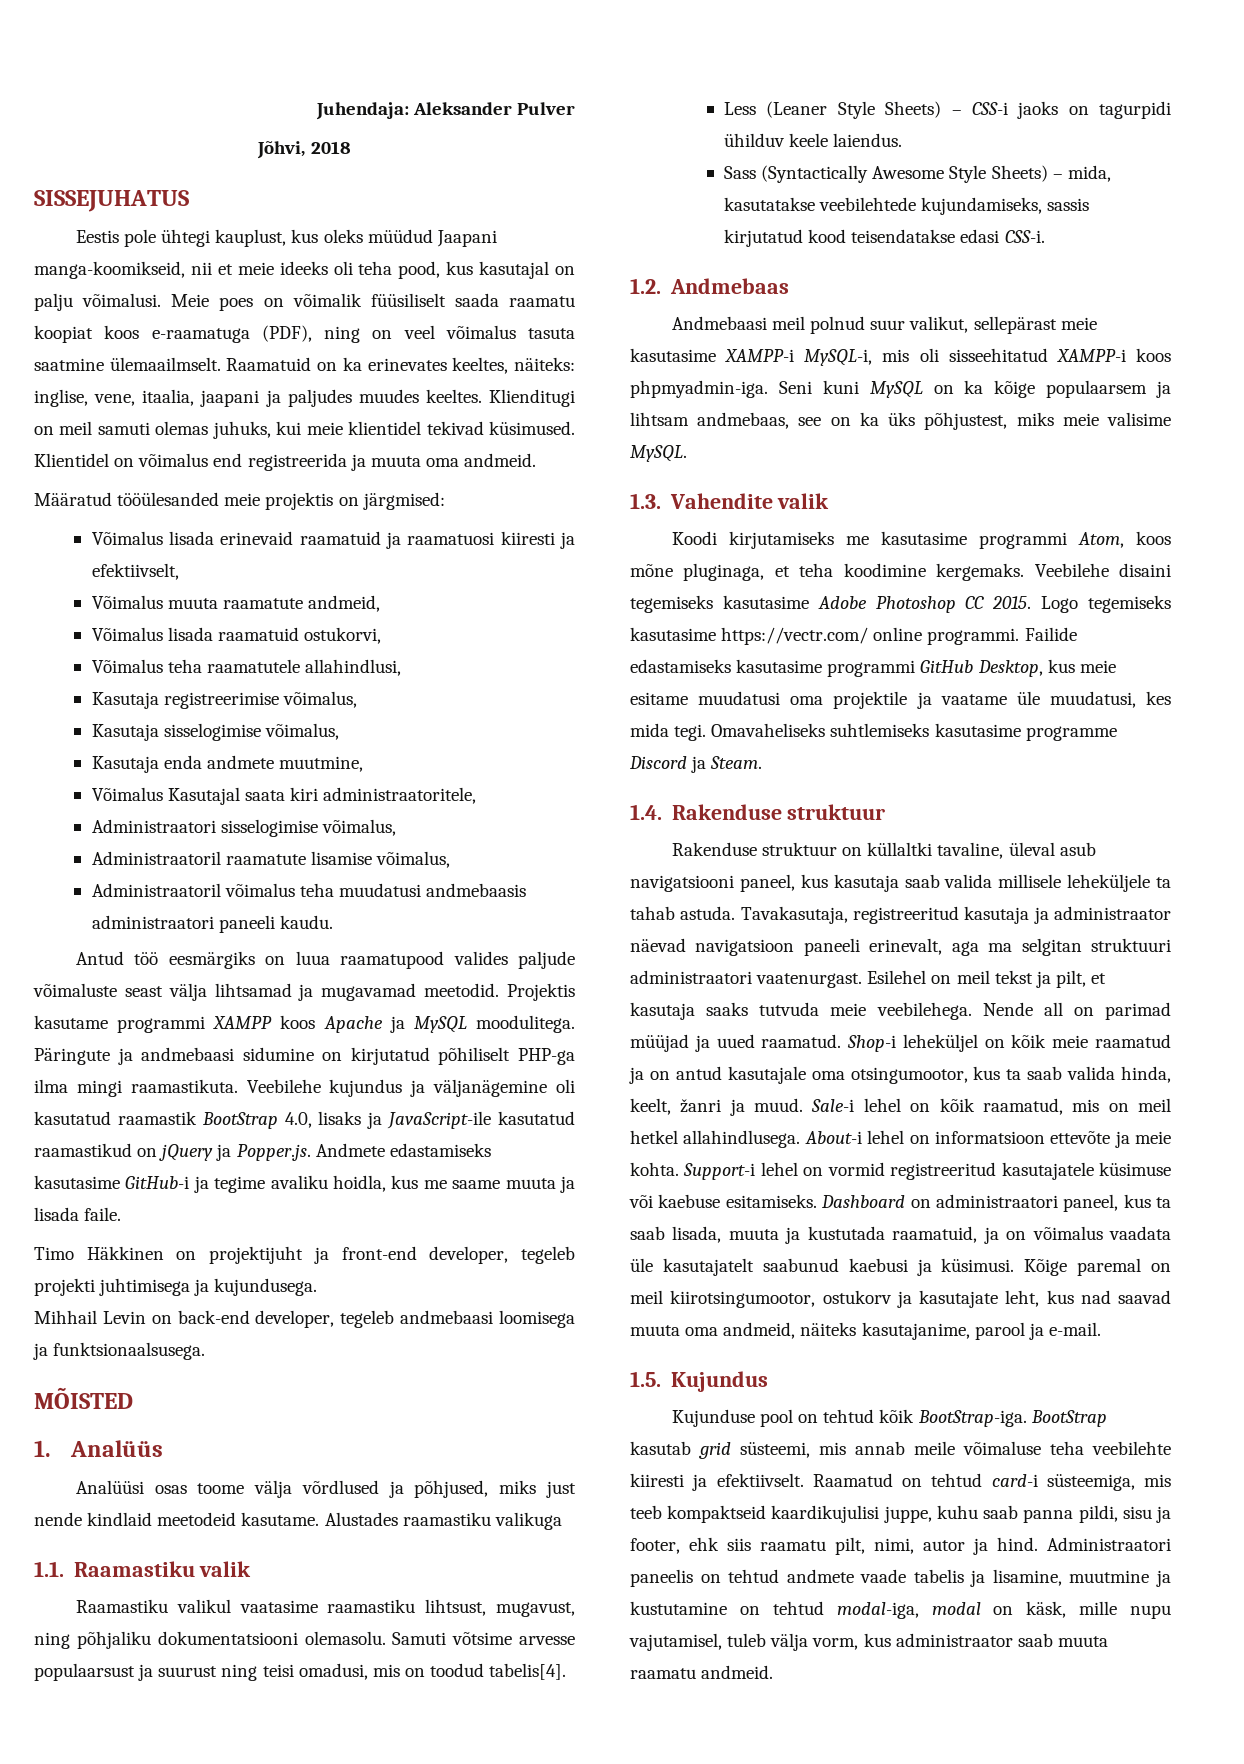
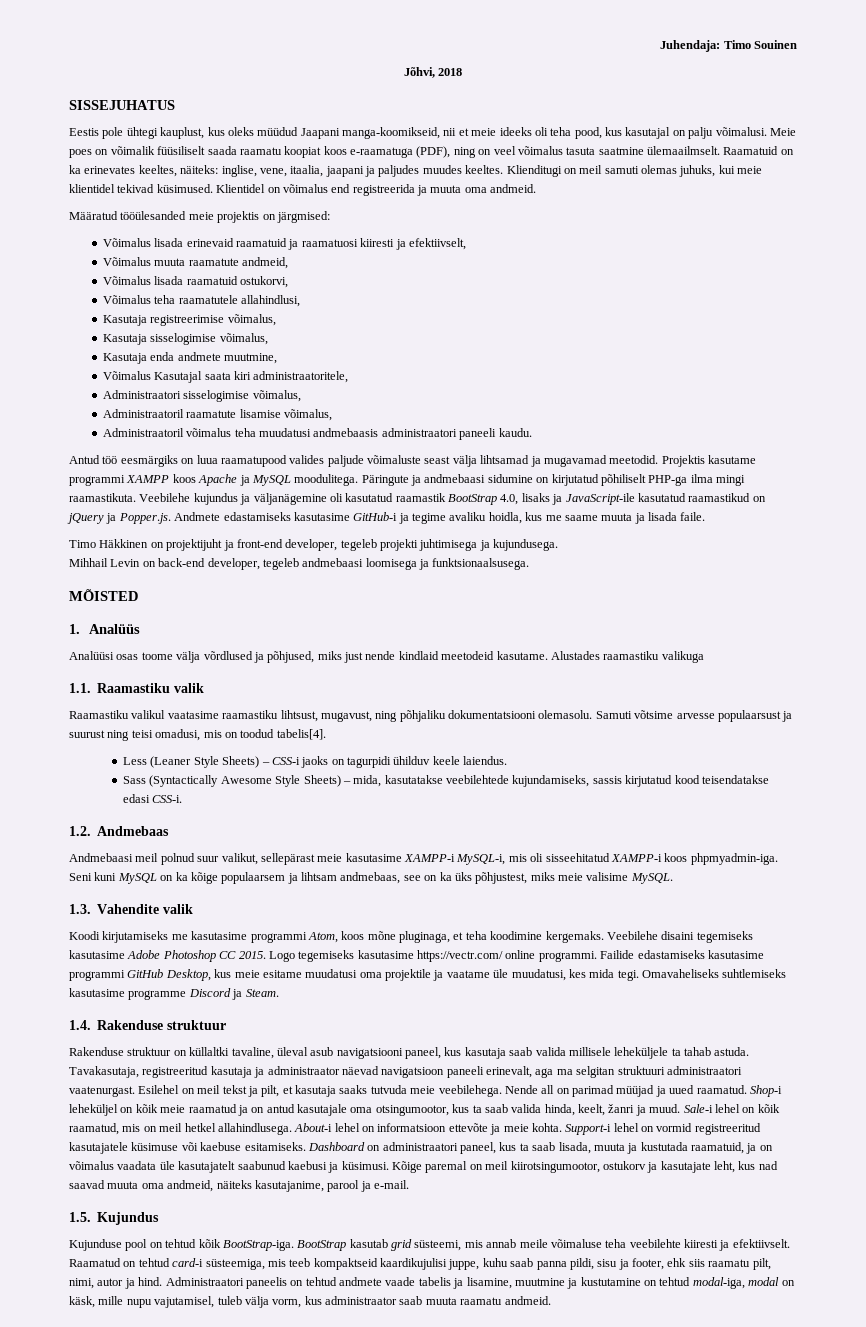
- Juhendaja: Aleksander Pulver
+ Juhendaja: Timo Souinen

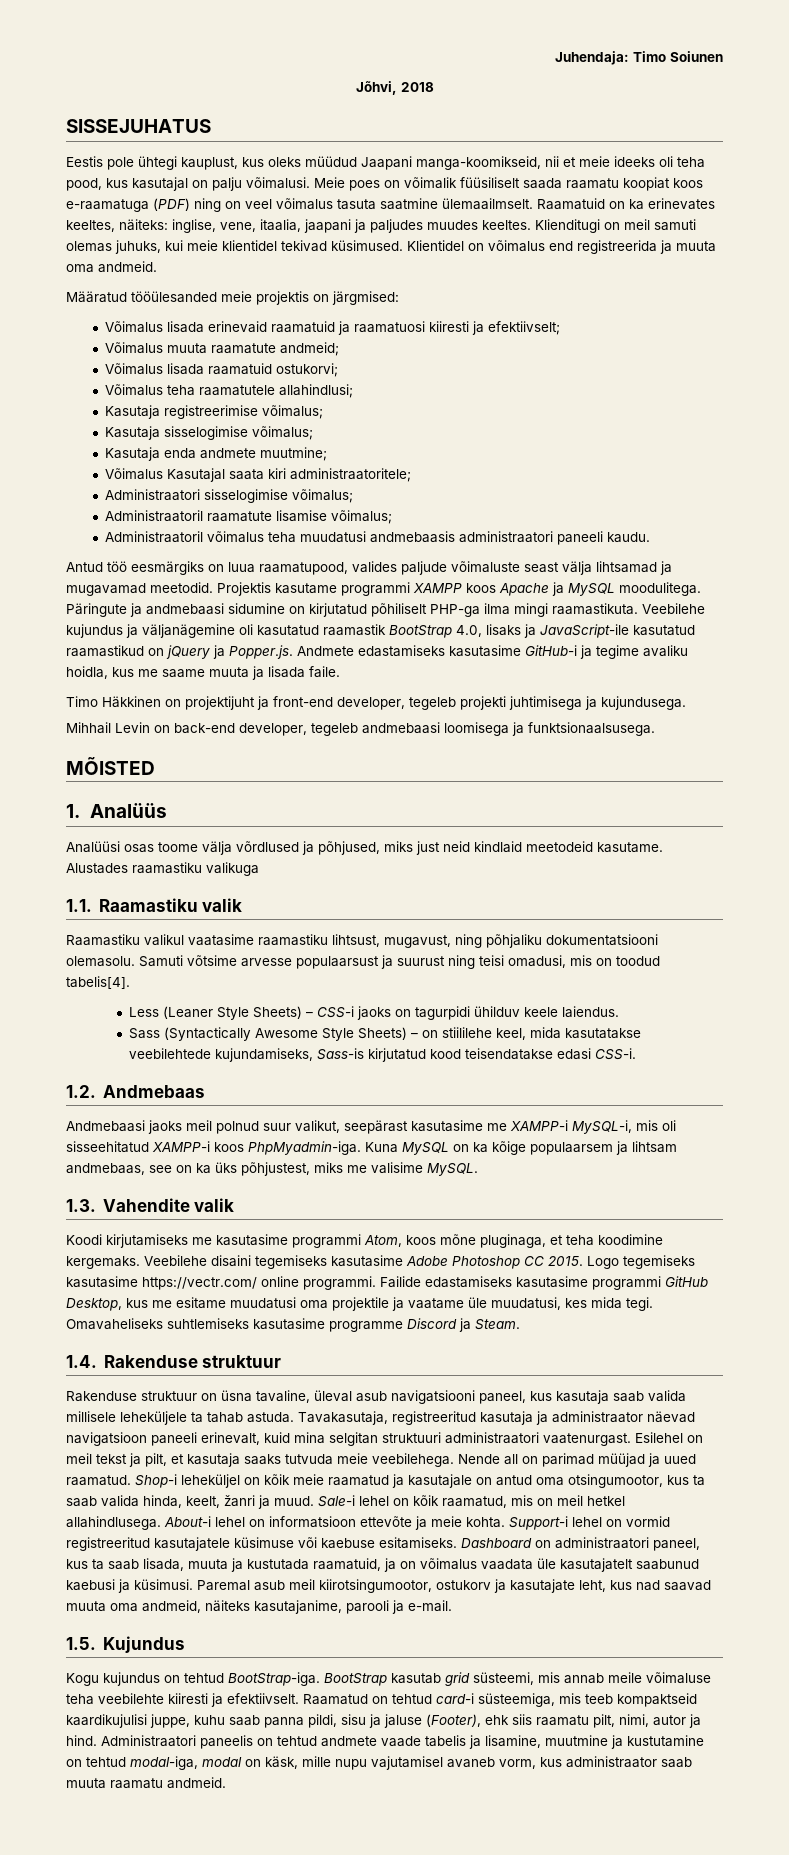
- Juhendaja: Timo Souinen
+ Juhendaja: Timo Soiunen
- Meie poes on võimalik füüsiliselt saada raamatu koopiat koos e-raamatuga (PDF), ning on veel võimalus tasuta saatmine ülemaailmselt.
+ Meie poes on võimalik füüsiliselt saada raamatu koopiat koos e-raamatuga (PDF) ning on veel võimalus tasuta saatmine ülemaailmselt.
- Võimalus lisada erinevaid raamatuid ja raamatuosi kiiresti ja efektiivselt,
+ Võimalus lisada erinevaid raamatuid ja raamatuosi kiiresti ja efektiivselt;
- Võimalus muuta raamatute andmeid,
+ Võimalus muuta raamatute andmeid;
- Võimalus lisada raamatuid ostukorvi,
+ Võimalus lisada raamatuid ostukorvi;
- Võimalus teha raamatutele allahindlusi,
+ Võimalus teha raamatutele allahindlusi;
- Kasutaja registreerimise võimalus,
+ Kasutaja registreerimise võimalus;
- Kasutaja sisselogimise võimalus,
+ Kasutaja sisselogimise võimalus;
- Kasutaja enda andmete muutmine,
+ Kasutaja enda andmete muutmine;
- Võimalus Kasutajal saata kiri administraatoritele,
+ Võimalus Kasutajal saata kiri administraatoritele;
- Administraatori sisselogimise võimalus,
+ Administraatori sisselogimise võimalus;
- Administraatoril raamatute lisamise võimalus,
+ Administraatoril raamatute lisamise võimalus;
- Antud töö eesmärgiks on luua raamatupood valides paljude võimaluste seast välja lihtsamad ja mugavamad meetodid.
+ Antud töö eesmärgiks on luua raamatupood, valides paljude võimaluste seast välja lihtsamad ja mugavamad meetodid.
- Analüüsi osas toome välja võrdlused ja põhjused, miks just nende kindlaid meetodeid kasutame.
+ Analüüsi osas toome välja võrdlused ja põhjused, miks just neid kindlaid meetodeid kasutame.
- Sass (Syntactically Awesome Style Sheets) – mida, kasutatakse veebilehtede kujundamiseks, sassis kirjutatud kood teisendatakse edasi CSS-i.
+ Sass (Syntactically Awesome Style Sheets) – on stiililehe keel, mida kasutatakse veebilehtede kujundamiseks, Sass-is kirjutatud kood teisendatakse edasi CSS-i.
- Andmebaasi meil polnud suur valikut, sellepärast meie kasutasime XAMPP-i MySQL-i, mis oli sisseehitatud XAMPP-i koos phpmyadmin-iga. Seni kuni MySQL on ka kõige populaarsem ja lihtsam andmebaas, see on ka üks põhjustest, miks meie valisime MySQL.
+ Andmebaasi jaoks meil polnud suur valikut, seepärast kasutasime me XAMPP-i MySQL-i, mis oli sisseehitatud XAMPP-i koos PhpMyadmin-iga. Kuna MySQL on ka kõige populaarsem ja lihtsam andmebaas, see on ka üks põhjustest, miks me valisime MySQL.
- Failide edastamiseks kasutasime programmi GitHub Desktop, kus meie esitame muudatusi oma projektile ja vaatame üle muudatusi, kes mida tegi.
+ Failide edastamiseks kasutasime programmi GitHub Desktop, kus me esitame muudatusi oma projektile ja vaatame üle muudatusi, kes mida tegi.
- Rakenduse struktuur on küllaltki tavaline, üleval asub navigatsiooni paneel, kus kasutaja saab valida millisele leheküljele ta tahab astuda.
+ Rakenduse struktuur on üsna tavaline, üleval asub navigatsiooni paneel, kus kasutaja saab valida millisele leheküljele ta tahab astuda.
- Tavakasutaja, registreeritud kasutaja ja administraator näevad navigatsioon paneeli erinevalt, aga ma selgitan struktuuri administraatori vaatenurgast.
+ Tavakasutaja, registreeritud kasutaja ja administraator näevad navigatsioon paneeli erinevalt, kuid mina selgitan struktuuri administraatori vaatenurgast.
- Shop-i leheküljel on kõik meie raamatud ja on antud kasutajale oma otsingumootor, kus ta saab valida hinda, keelt, žanri ja muud.
+ Shop-i leheküljel on kõik meie raamatud ja kasutajale on antud oma otsingumootor, kus ta saab valida hinda, keelt, žanri ja muud.
- Kõige paremal on meil kiirotsingumootor, ostukorv ja kasutajate leht, kus nad saavad muuta oma andmeid, näiteks kasutajanime, parool ja e-mail.
+ Paremal asub meil kiirotsingumootor, ostukorv ja kasutajate leht, kus nad saavad muuta oma andmeid, näiteks kasutajanime, parooli ja e-mail.
- Kujunduse pool on tehtud kõik BootStrap-iga.
+ Kogu kujundus on tehtud BootStrap-iga.
- Raamatud on tehtud card-i süsteemiga, mis teeb kompaktseid kaardikujulisi juppe, kuhu saab panna pildi, sisu ja footer, ehk siis raamatu pilt, nimi, autor ja hind.
+ Raamatud on tehtud card-i süsteemiga, mis teeb kompaktseid kaardikujulisi juppe, kuhu saab panna pildi, sisu ja jaluse (Footer), ehk siis raamatu pilt, nimi, autor ja hind.
- Administraatori paneelis on tehtud andmete vaade tabelis ja lisamine, muutmine ja kustutamine on tehtud modal-iga, modal on käsk, mille nupu vajutamisel, tuleb välja vorm, kus administraator saab muuta raamatu andmeid.
+ Administraatori paneelis on tehtud andmete vaade tabelis ja lisamine, muutmine ja kustutamine on tehtud modal-iga, modal on käsk, mille nupu vajutamisel avaneb vorm, kus administraator saab muuta raamatu andmeid.

